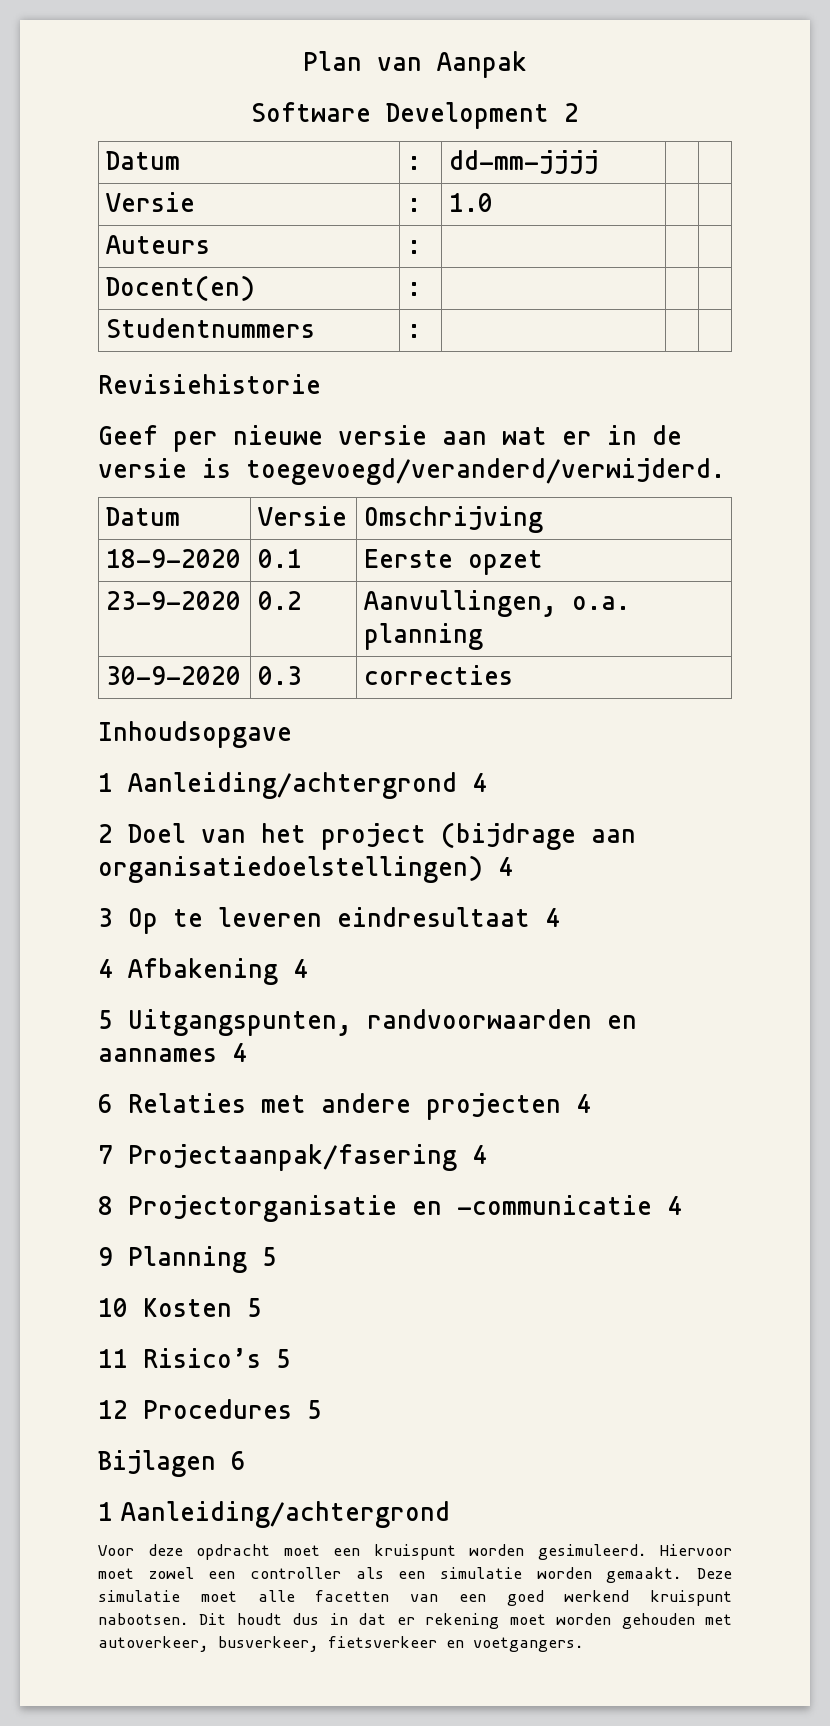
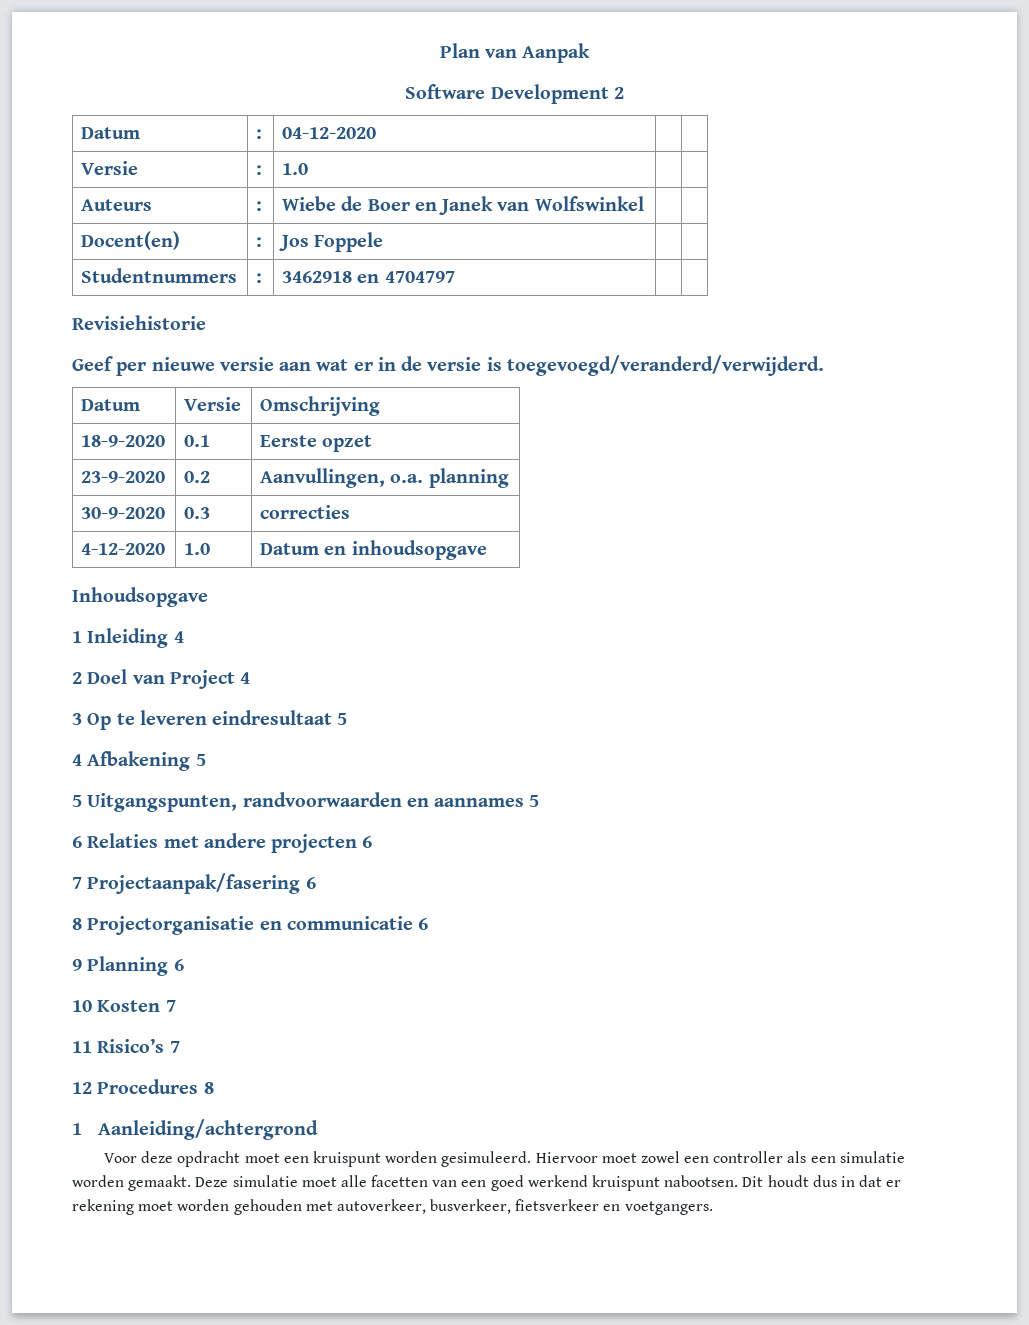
- Datum | : | dd-mm-jjjj | |
+ Datum | : | 04-12-2020 | |
- Auteurs | : | | |
+ Auteurs | : | Wiebe de Boer en Janek van Wolfswinkel | |
- Docent(en) | : | | |
+ Docent(en) | : | Jos Foppele | |
- Studentnummers | : | | |
+ Studentnummers | : | 3462918 en 4704797 | |
+ 4-12-2020 | 1.0 | Datum en inhoudsopgave
- 1 Aanleiding/achtergrond 4
+ 1 Inleiding 4
- 2 Doel van het project (bijdrage aan organisatiedoelstellingen) 4
+ 2 Doel van Project 4
- 3 Op te leveren eindresultaat 4
+ 3 Op te leveren eindresultaat 5
- 4 Afbakening 4
+ 4 Afbakening 5
- 5 Uitgangspunten, randvoorwaarden en aannames 4
+ 5 Uitgangspunten, randvoorwaarden en aannames 5
- 6 Relaties met andere projecten 4
+ 6 Relaties met andere projecten 6
- 7 Projectaanpak/fasering 4
+ 7 Projectaanpak/fasering 6
- 8 Projectorganisatie en -communicatie 4
+ 8 Projectorganisatie en communicatie 6
- 9 Planning 5
+ 9 Planning 6
- 10 Kosten 5
+ 10 Kosten 7
- 11 Risico’s 5
+ 11 Risico’s 7
- 12 Procedures 5
- Bijlagen 6
+ 12 Procedures 8

